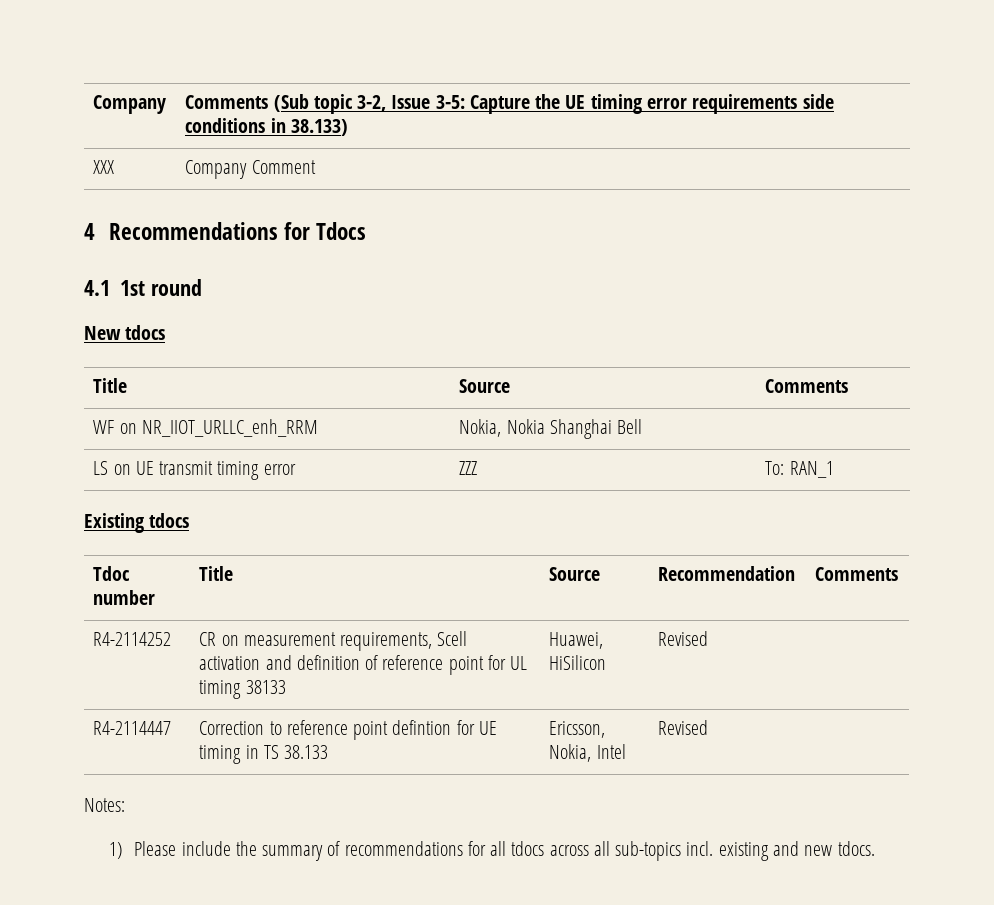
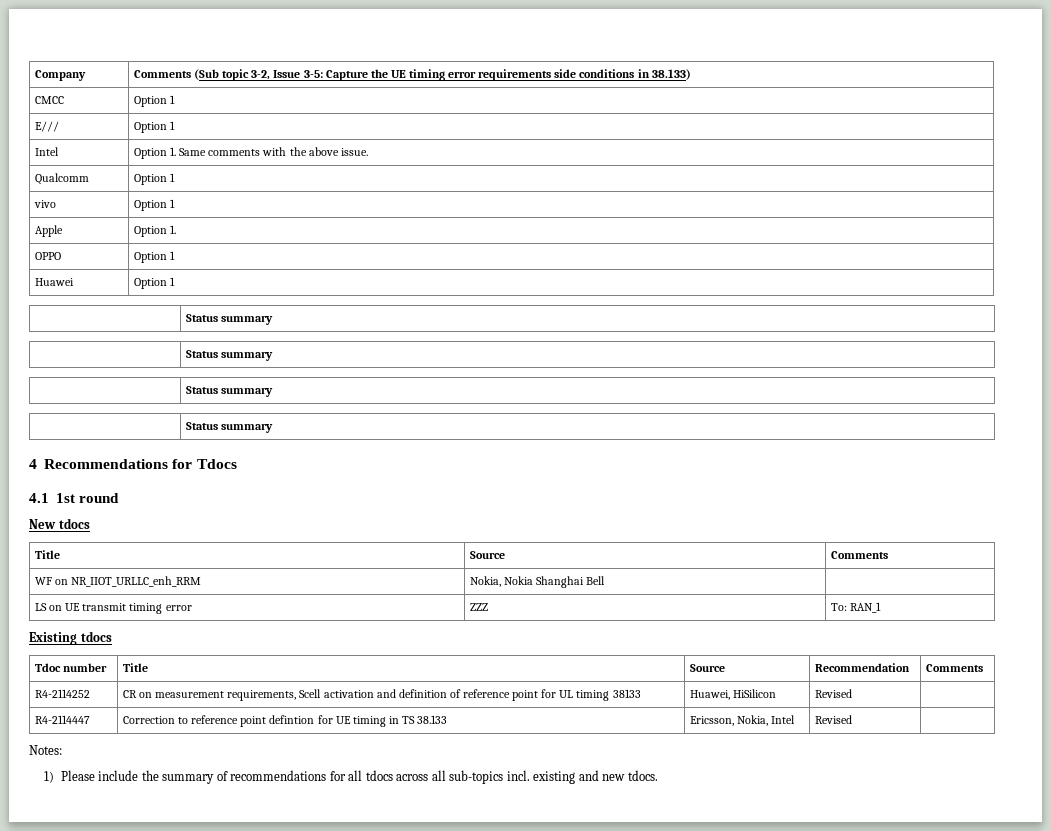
- XXX | Company Comment
+ CMCC | Option 1
+ E/// | Option 1
+ Intel | Option 1. Same comments with the above issue.
+ Qualcomm | Option 1
+ vivo | Option 1
+ Apple | Option 1.
+ OPPO | Option 1
+ Huawei | Option 1
+ | Status summary
+ | Status summary
+ | Status summary
+ | Status summary

